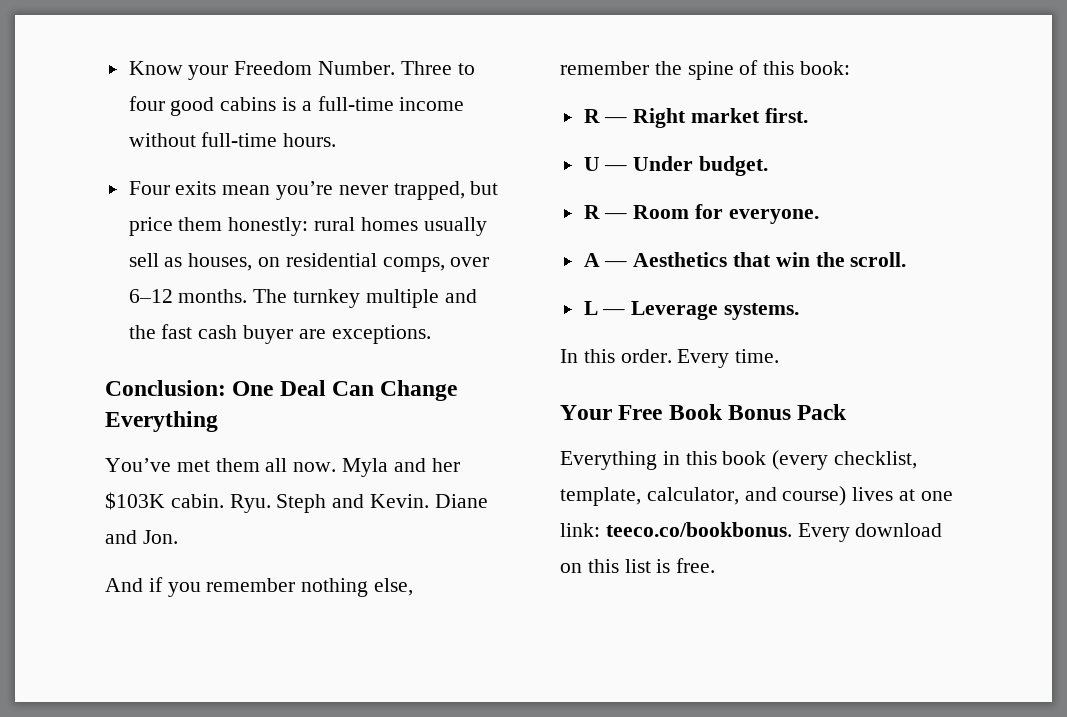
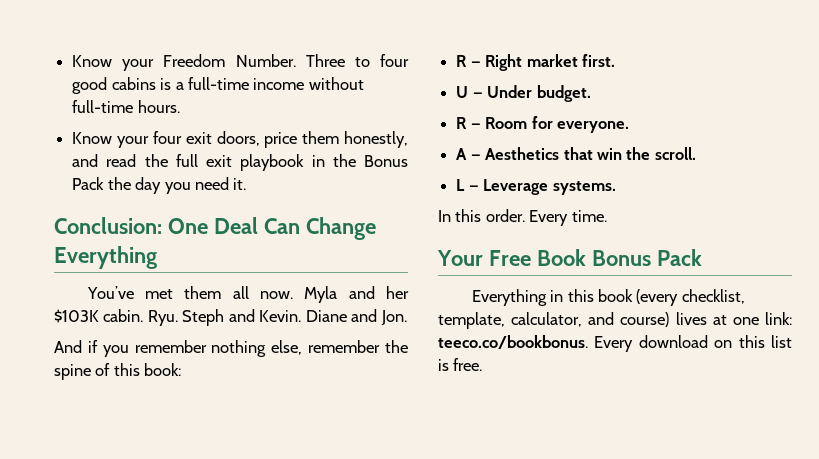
- Four exits mean you’re never trapped, but price them honestly: rural homes usually sell as houses, on residential comps, over 6–12 months. The turnkey multiple and the fast cash buyer are exceptions.
+ Know your four exit doors, price them honestly, and read the full exit playbook in the Bonus Pack the day you need it.

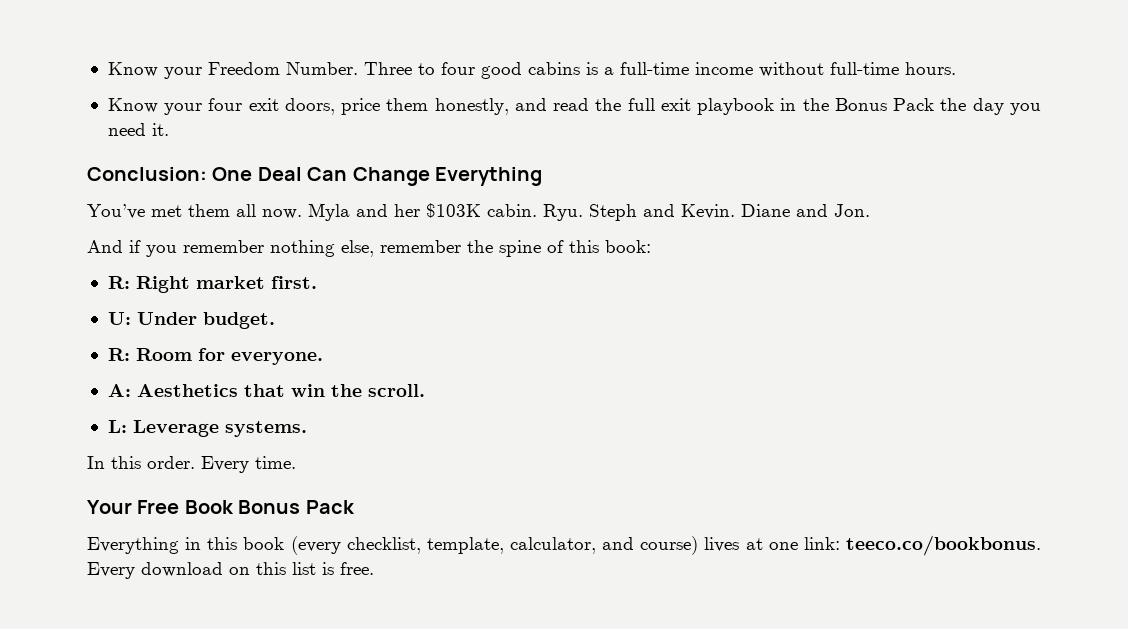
- R — Right market first.
+ R: Right market first.
- U — Under budget.
+ U: Under budget.
- R — Room for everyone.
+ R: Room for everyone.
- A — Aesthetics that win the scroll.
+ A: Aesthetics that win the scroll.
- L — Leverage systems.
+ L: Leverage systems.

